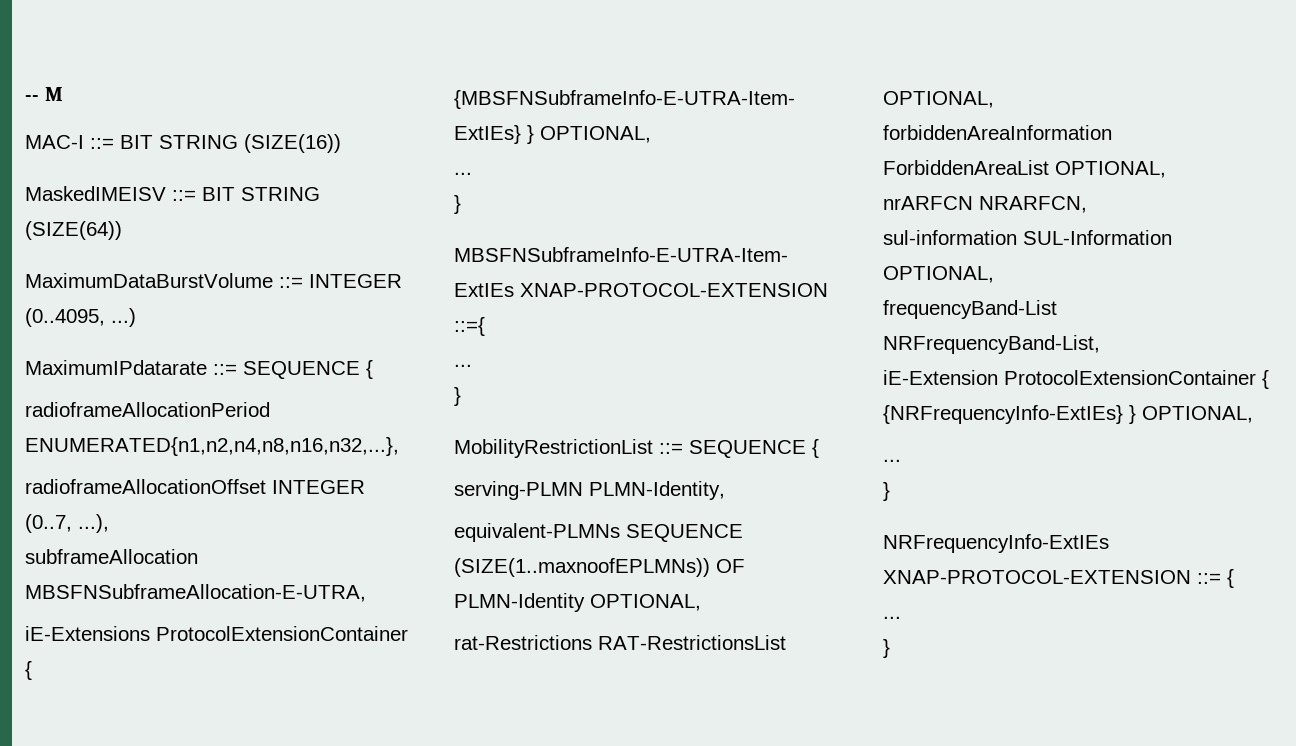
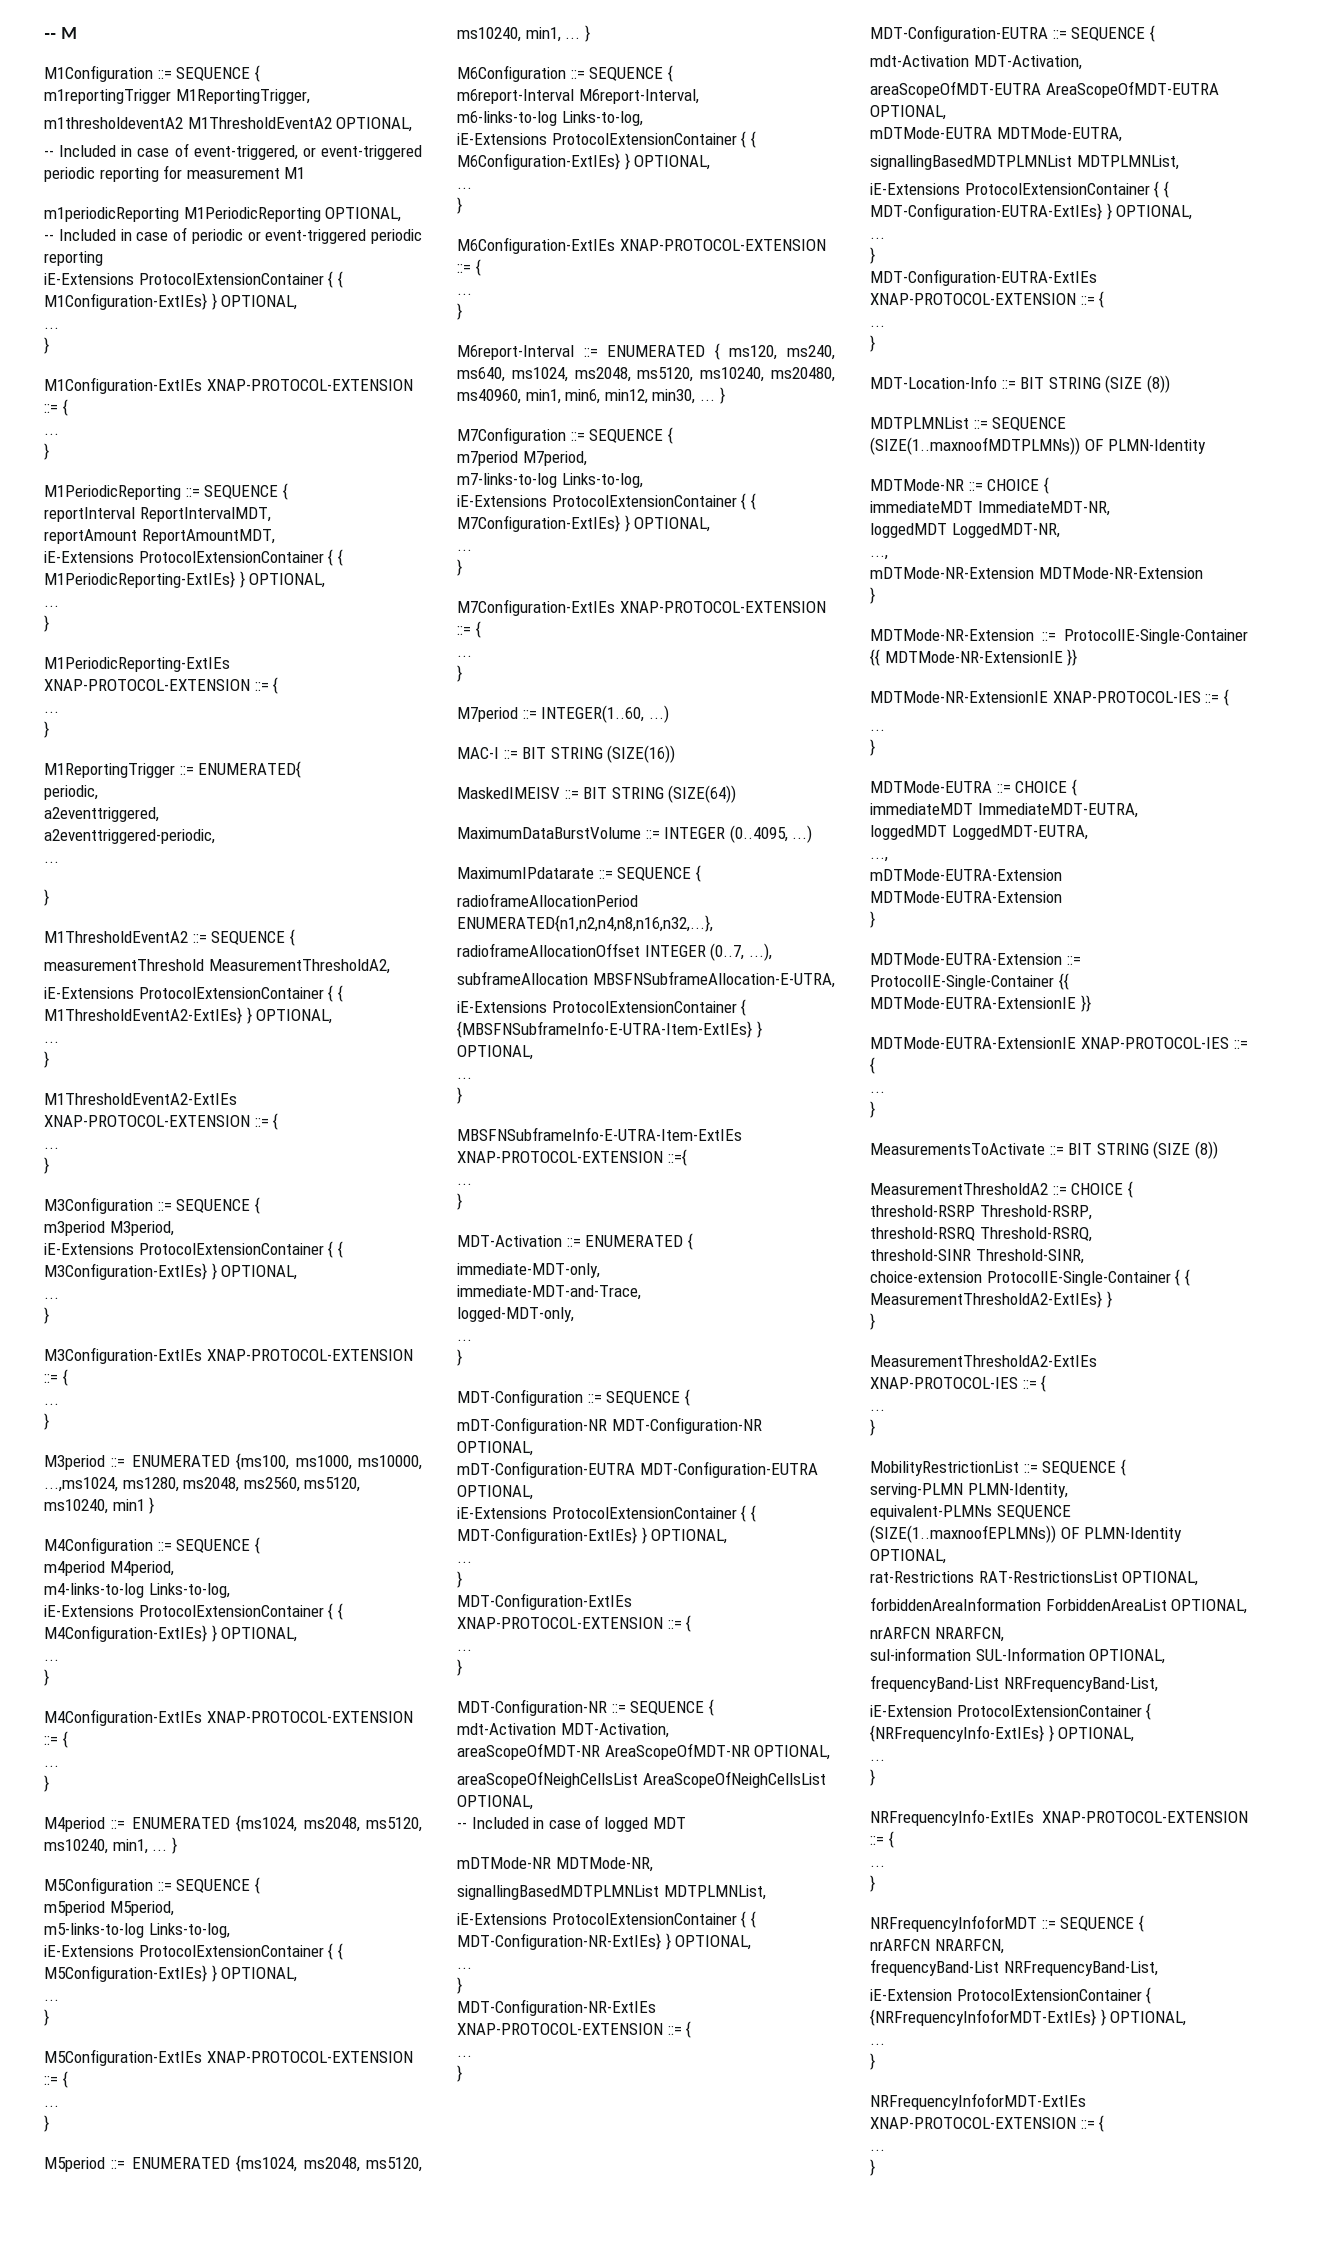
+ M1Configuration ::= SEQUENCE {
+ m1reportingTrigger M1ReportingTrigger,
+ m1thresholdeventA2 M1ThresholdEventA2 OPTIONAL,
+ -- Included in case of event-triggered, or event-triggered periodic reporting for measurement M1
+ m1periodicReporting M1PeriodicReporting OPTIONAL,
+ -- Included in case of periodic or event-triggered periodic reporting
+ iE-Extensions ProtocolExtensionContainer { { M1Configuration-ExtIEs} } OPTIONAL,
+ ...
+ }
+ M1Configuration-ExtIEs XNAP-PROTOCOL-EXTENSION ::= {
+ ...
+ }
+ M1PeriodicReporting ::= SEQUENCE {
+ reportInterval ReportIntervalMDT,
+ reportAmount ReportAmountMDT,
+ iE-Extensions ProtocolExtensionContainer { { M1PeriodicReporting-ExtIEs} } OPTIONAL,
+ ...
+ }
+ M1PeriodicReporting-ExtIEs XNAP-PROTOCOL-EXTENSION ::= {
+ ...
+ }
+ M1ReportingTrigger ::= ENUMERATED{
+ periodic,
+ a2eventtriggered,
+ a2eventtriggered-periodic,
+ ...
+ }
+ M1ThresholdEventA2 ::= SEQUENCE {
+ measurementThreshold MeasurementThresholdA2,
+ iE-Extensions ProtocolExtensionContainer { { M1ThresholdEventA2-ExtIEs} } OPTIONAL,
+ ...
+ }
+ M1ThresholdEventA2-ExtIEs XNAP-PROTOCOL-EXTENSION ::= {
+ ...
+ }
+ M3Configuration ::= SEQUENCE {
+ m3period M3period,
+ iE-Extensions ProtocolExtensionContainer { { M3Configuration-ExtIEs} } OPTIONAL,
+ ...
+ }
+ M3Configuration-ExtIEs XNAP-PROTOCOL-EXTENSION ::= {
+ ...
+ }
+ M3period ::= ENUMERATED {ms100, ms1000, ms10000, ...,ms1024, ms1280, ms2048, ms2560, ms5120, ms10240, min1 }
+ M4Configuration ::= SEQUENCE {
+ m4period M4period,
+ m4-links-to-log Links-to-log,
+ iE-Extensions ProtocolExtensionContainer { { M4Configuration-ExtIEs} } OPTIONAL,
+ ...
+ }
+ M4Configuration-ExtIEs XNAP-PROTOCOL-EXTENSION ::= {
+ ...
+ }
+ M4period ::= ENUMERATED {ms1024, ms2048, ms5120, ms10240, min1, ... }
+ M5Configuration ::= SEQUENCE {
+ m5period M5period,
+ m5-links-to-log Links-to-log,
+ iE-Extensions ProtocolExtensionContainer { { M5Configuration-ExtIEs} } OPTIONAL,
+ ...
+ }
+ M5Configuration-ExtIEs XNAP-PROTOCOL-EXTENSION ::= {
+ ...
+ }
+ M5period ::= ENUMERATED {ms1024, ms2048, ms5120, ms10240, min1, ... }
+ M6Configuration ::= SEQUENCE {
+ m6report-Interval M6report-Interval,
+ m6-links-to-log Links-to-log,
+ iE-Extensions ProtocolExtensionContainer { { M6Configuration-ExtIEs} } OPTIONAL,
+ ...
+ }
+ M6Configuration-ExtIEs XNAP-PROTOCOL-EXTENSION ::= {
+ ...
+ }
+ M6report-Interval ::= ENUMERATED { ms120, ms240, ms640, ms1024, ms2048, ms5120, ms10240, ms20480, ms40960, min1, min6, min12, min30, ... }
+ M7Configuration ::= SEQUENCE {
+ m7period M7period,
+ m7-links-to-log Links-to-log,
+ iE-Extensions ProtocolExtensionContainer { { M7Configuration-ExtIEs} } OPTIONAL,
+ ...
+ }
+ M7Configuration-ExtIEs XNAP-PROTOCOL-EXTENSION ::= {
+ ...
+ }
+ M7period ::= INTEGER(1..60, ...)
+ MDT-Activation ::= ENUMERATED {
+ immediate-MDT-only,
+ immediate-MDT-and-Trace,
+ logged-MDT-only,
+ ...
+ }
+ MDT-Configuration ::= SEQUENCE {
+ mDT-Configuration-NR MDT-Configuration-NR OPTIONAL,
+ mDT-Configuration-EUTRA MDT-Configuration-EUTRA OPTIONAL,
+ iE-Extensions ProtocolExtensionContainer { { MDT-Configuration-ExtIEs} } OPTIONAL,
+ ...
+ }
+ MDT-Configuration-ExtIEs XNAP-PROTOCOL-EXTENSION ::= {
+ ...
+ }
+ MDT-Configuration-NR ::= SEQUENCE {
+ mdt-Activation MDT-Activation,
+ areaScopeOfMDT-NR AreaScopeOfMDT-NR OPTIONAL,
+ areaScopeOfNeighCellsList AreaScopeOfNeighCellsList OPTIONAL,
+ -- Included in case of logged MDT
+ mDTMode-NR MDTMode-NR,
+ signallingBasedMDTPLMNList MDTPLMNList,
+ iE-Extensions ProtocolExtensionContainer { { MDT-Configuration-NR-ExtIEs} } OPTIONAL,
+ ...
+ }
+ MDT-Configuration-NR-ExtIEs XNAP-PROTOCOL-EXTENSION ::= {
+ ...
+ }
+ MDT-Configuration-EUTRA ::= SEQUENCE {
+ mdt-Activation MDT-Activation,
+ areaScopeOfMDT-EUTRA AreaScopeOfMDT-EUTRA OPTIONAL,
+ mDTMode-EUTRA MDTMode-EUTRA,
+ signallingBasedMDTPLMNList MDTPLMNList,
+ iE-Extensions ProtocolExtensionContainer { { MDT-Configuration-EUTRA-ExtIEs} } OPTIONAL,
+ ...
+ }
+ MDT-Configuration-EUTRA-ExtIEs XNAP-PROTOCOL-EXTENSION ::= {
+ ...
+ }
+ MDT-Location-Info ::= BIT STRING (SIZE (8))
+ MDTPLMNList ::= SEQUENCE (SIZE(1..maxnoofMDTPLMNs)) OF PLMN-Identity
+ MDTMode-NR ::= CHOICE {
+ immediateMDT ImmediateMDT-NR,
+ loggedMDT LoggedMDT-NR,
+ ...,
+ mDTMode-NR-Extension MDTMode-NR-Extension
+ }
+ MDTMode-NR-Extension ::= ProtocolIE-Single-Container {{ MDTMode-NR-ExtensionIE }}
+ MDTMode-NR-ExtensionIE XNAP-PROTOCOL-IES ::= {
+ ...
+ }
+ MDTMode-EUTRA ::= CHOICE {
+ immediateMDT ImmediateMDT-EUTRA,
+ loggedMDT LoggedMDT-EUTRA,
+ ...,
+ mDTMode-EUTRA-Extension MDTMode-EUTRA-Extension
+ }
+ MDTMode-EUTRA-Extension ::= ProtocolIE-Single-Container {{ MDTMode-EUTRA-ExtensionIE }}
+ MDTMode-EUTRA-ExtensionIE XNAP-PROTOCOL-IES ::= {
+ ...
+ }
+ MeasurementsToActivate ::= BIT STRING (SIZE (8))
+ MeasurementThresholdA2 ::= CHOICE {
+ threshold-RSRP Threshold-RSRP,
+ threshold-RSRQ Threshold-RSRQ,
+ threshold-SINR Threshold-SINR,
+ choice-extension ProtocolIE-Single-Container { { MeasurementThresholdA2-ExtIEs} }
+ }
+ MeasurementThresholdA2-ExtIEs XNAP-PROTOCOL-IES ::= {
+ ...
+ }
+ NRFrequencyInfoforMDT ::= SEQUENCE {
+ nrARFCN NRARFCN,
+ frequencyBand-List NRFrequencyBand-List,
+ iE-Extension ProtocolExtensionContainer { {NRFrequencyInfoforMDT-ExtIEs} } OPTIONAL,
+ ...
+ }
+ NRFrequencyInfoforMDT-ExtIEs XNAP-PROTOCOL-EXTENSION ::= {
+ ...
+ }

